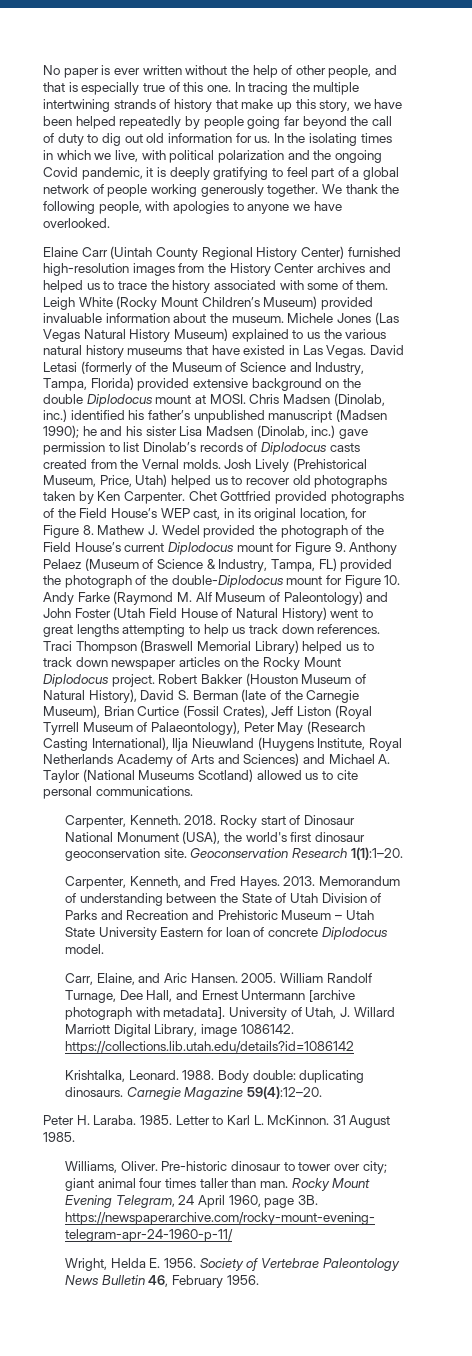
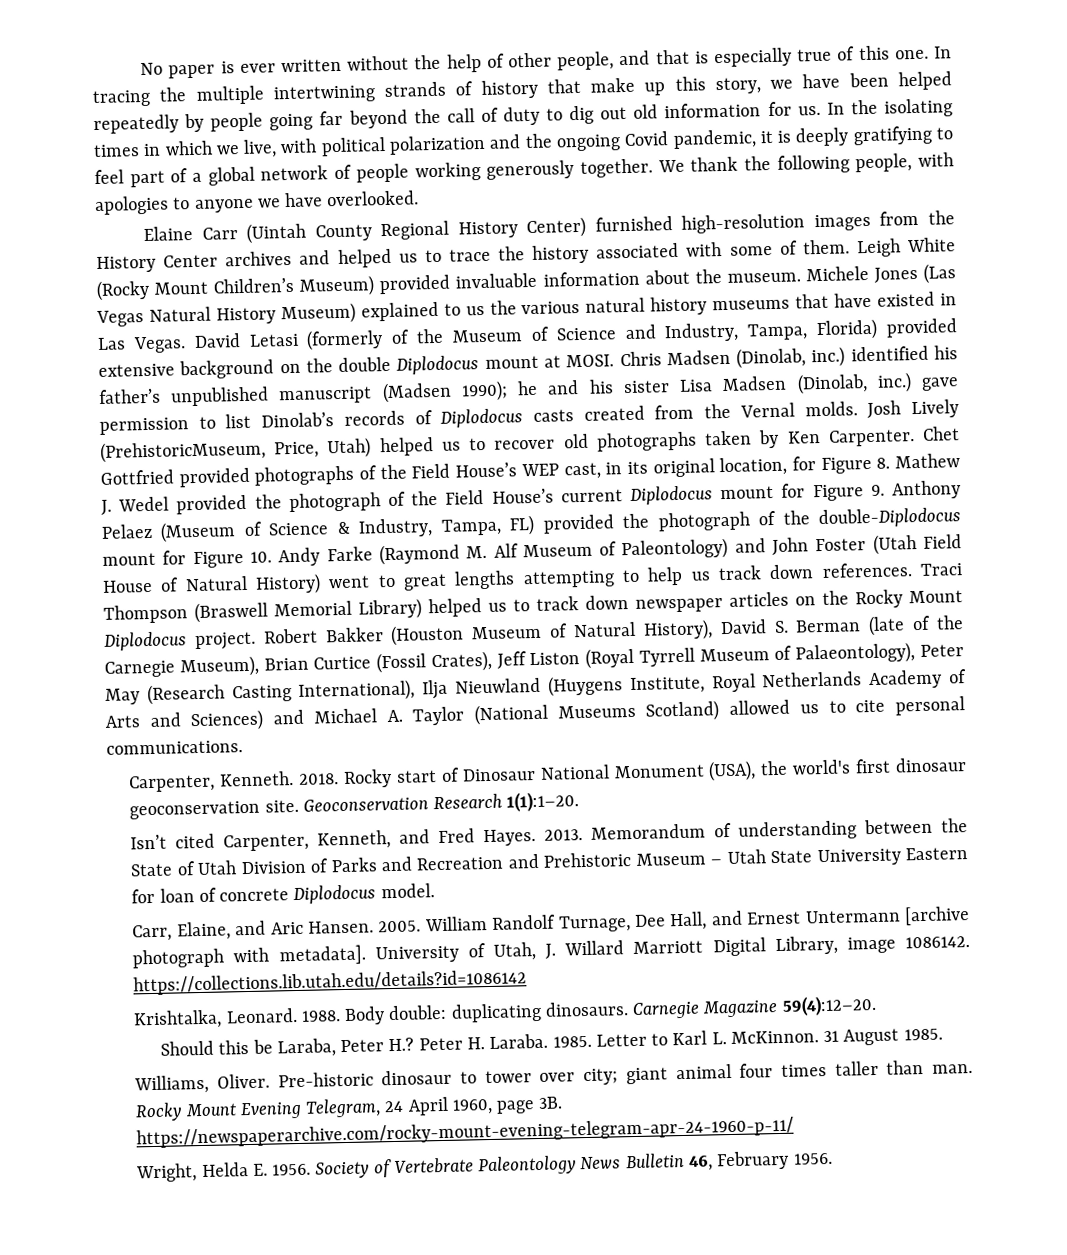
- Josh Lively (Prehistorical Museum, Price, Utah) helped us to recover old photographs taken by Ken Carpenter.
+ Josh Lively (PrehistoricMuseum, Price, Utah) helped us to recover old photographs taken by Ken Carpenter.
- Carpenter, Kenneth, and Fred Hayes.
+ Isn’t cited Carpenter, Kenneth, and Fred Hayes.
+ Should this be Laraba, Peter H.?
- Society of Vertebrae Paleontology News Bulletin 46, February 1956.
+ Society of Vertebrate Paleontology News Bulletin 46, February 1956.

